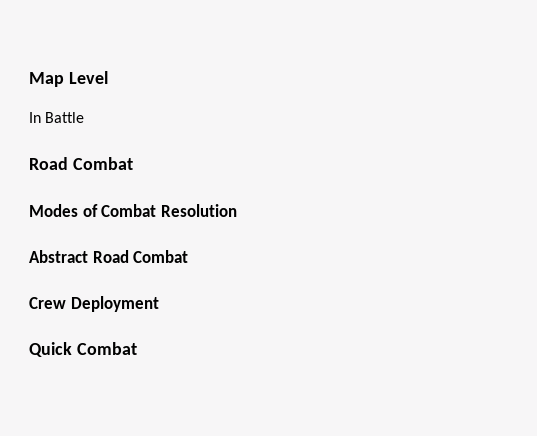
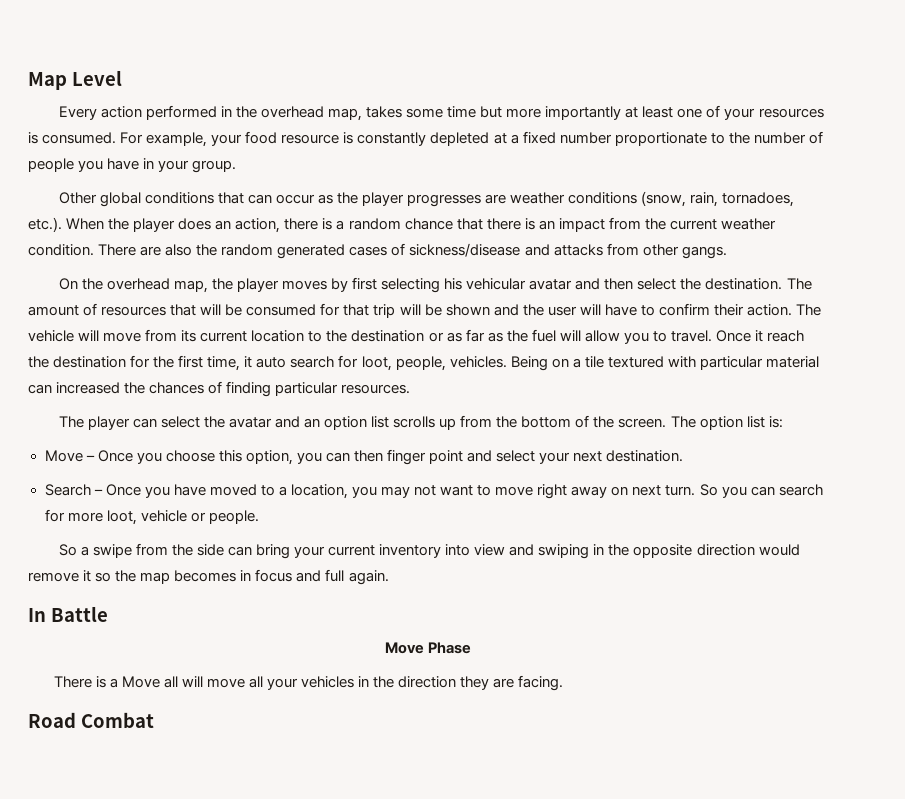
+ Every action performed in the overhead map, takes some time but more importantly at least one of your resources is consumed. For example, your food resource is constantly depleted at a fixed number proportionate to the number of people you have in your group.
+ Other global conditions that can occur as the player progresses are weather conditions (snow, rain, tornadoes, etc.). When the player does an action, there is a random chance that there is an impact from the current weather condition. There are also the random generated cases of sickness/disease and attacks from other gangs.
+ On the overhead map, the player moves by first selecting his vehicular avatar and then select the destination. The amount of resources that will be consumed for that trip will be shown and the user will have to confirm their action. The vehicle will move from its current location to the destination or as far as the fuel will allow you to travel. Once it reach the destination for the first time, it auto search for loot, people, vehicles. Being on a tile textured with particular material can increased the chances of finding particular resources.
+ The player can select the avatar and an option list scrolls up from the bottom of the screen. The option list is:
+ Move – Once you choose this option, you can then finger point and select your next destination.
+ Search – Once you have moved to a location, you may not want to move right away on next turn. So you can search for more loot, vehicle or people.
+ So a swipe from the side can bring your current inventory into view and swiping in the opposite direction would remove it so the map becomes in focus and full again.
  In Battle
+ Move Phase
+ There is a Move all will move all your vehicles in the direction they are facing.
  Road Combat
- Modes of Combat Resolution
- Abstract Road Combat
- Crew Deployment
- Quick Combat

